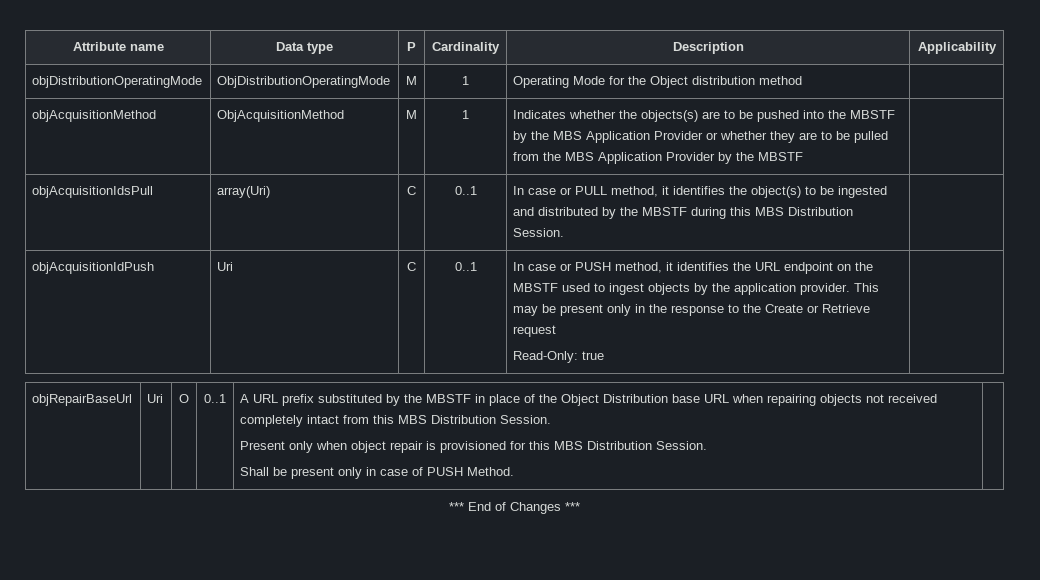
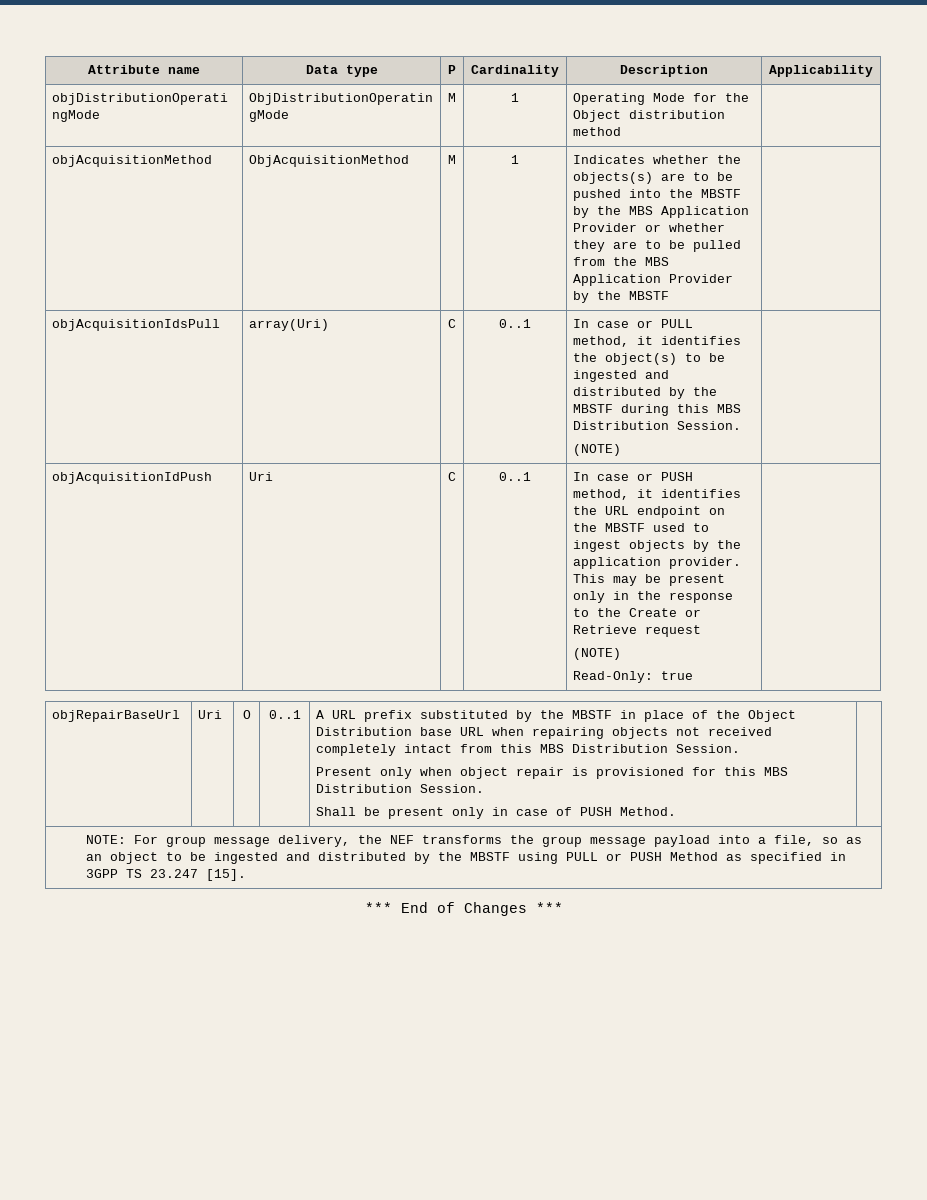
- objAcquisitionIdsPull | array(Uri) | C | 0..1 | In case or PULL method, it identifies the object(s) to be ingested and distributed by the MBSTF during this MBS Distribution Session. |
+ objAcquisitionIdsPull | array(Uri) | C | 0..1 | In case or PULL method, it identifies the object(s) to be ingested and distributed by the MBSTF during this MBS Distribution Session.
+ (NOTE) |
  This may be present only in the response to the Create or Retrieve request
+ (NOTE)
+ NOTE: For group message delivery, the NEF transforms the group message payload into a file, so as an object to be ingested and distributed by the MBSTF using PULL or PUSH Method as specified in 3GPP TS 23.247 [15].

